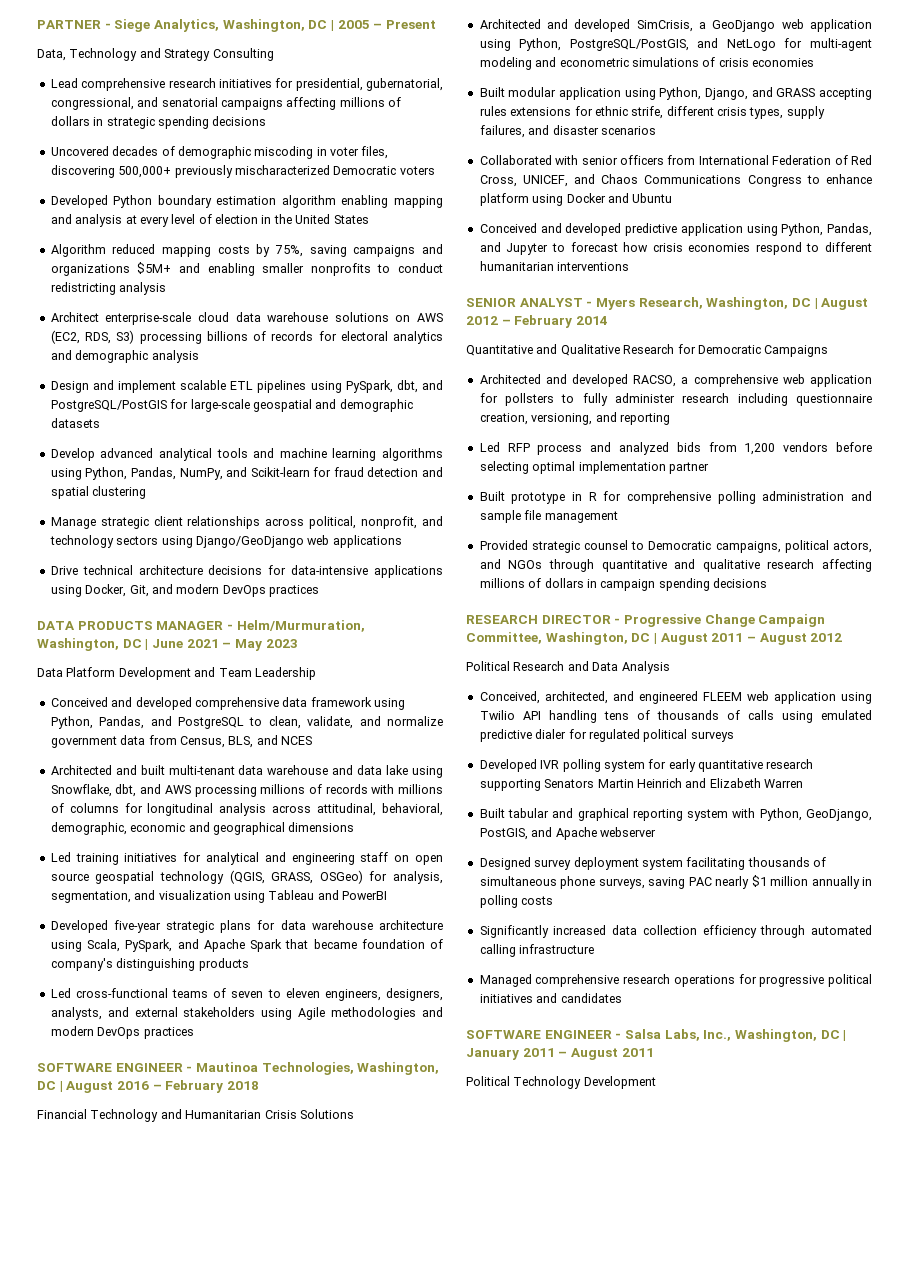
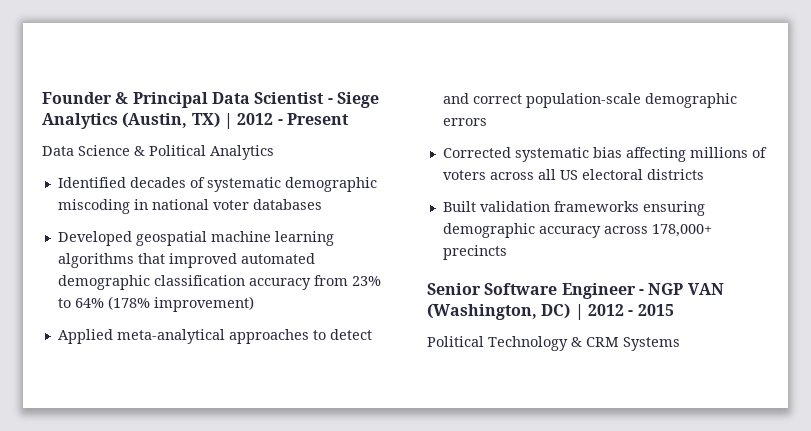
- PARTNER - Siege Analytics, Washington, DC | 2005 – Present
- Data, Technology and Strategy Consulting
- Lead comprehensive research initiatives for presidential, gubernatorial, congressional, and senatorial campaigns affecting millions of dollars in strategic spending decisions
- Uncovered decades of demographic miscoding in voter files, discovering 500,000+ previously mischaracterized Democratic voters
- Developed Python boundary estimation algorithm enabling mapping and analysis at every level of election in the United States
- Algorithm reduced mapping costs by 75%, saving campaigns and organizations $5M+ and enabling smaller nonprofits to conduct redistricting analysis
- Architect enterprise-scale cloud data warehouse solutions on AWS (EC2, RDS, S3) processing billions of records for electoral analytics and demographic analysis
- Design and implement scalable ETL pipelines using PySpark, dbt, and PostgreSQL/PostGIS for large-scale geospatial and demographic datasets
- Develop advanced analytical tools and machine learning algorithms using Python, Pandas, NumPy, and Scikit-learn for fraud detection and spatial clustering
- Manage strategic client relationships across political, nonprofit, and technology sectors using Django/GeoDjango web applications
- Drive technical architecture decisions for data-intensive applications using Docker, Git, and modern DevOps practices
- DATA PRODUCTS MANAGER - Helm/Murmuration, Washington, DC | June 2021 – May 2023
- Data Platform Development and Team Leadership
- Conceived and developed comprehensive data framework using Python, Pandas, and PostgreSQL to clean, validate, and normalize government data from Census, BLS, and NCES
- Architected and built multi-tenant data warehouse and data lake using Snowflake, dbt, and AWS processing millions of records with millions of columns for longitudinal analysis across attitudinal, behavioral, demographic, economic and geographical dimensions
- Led training initiatives for analytical and engineering staff on open source geospatial technology (QGIS, GRASS, OSGeo) for analysis, segmentation, and visualization using Tableau and PowerBI
- Developed five-year strategic plans for data warehouse architecture using Scala, PySpark, and Apache Spark that became foundation of company's distinguishing products
- Led cross-functional teams of seven to eleven engineers, designers, analysts, and external stakeholders using Agile methodologies and modern DevOps practices
- SOFTWARE ENGINEER - Mautinoa Technologies, Washington, DC | August 2016 – February 2018
- Financial Technology and Humanitarian Crisis Solutions
- Architected and developed SimCrisis, a GeoDjango web application using Python, PostgreSQL/PostGIS, and NetLogo for multi-agent modeling and econometric simulations of crisis economies
- Built modular application using Python, Django, and GRASS accepting rules extensions for ethnic strife, different crisis types, supply failures, and disaster scenarios
- Collaborated with senior officers from International Federation of Red Cross, UNICEF, and Chaos Communications Congress to enhance platform using Docker and Ubuntu
- Conceived and developed predictive application using Python, Pandas, and Jupyter to forecast how crisis economies respond to different humanitarian interventions
- SENIOR ANALYST - Myers Research, Washington, DC | August 2012 – February 2014
- Quantitative and Qualitative Research for Democratic Campaigns
- Architected and developed RACSO, a comprehensive web application for pollsters to fully administer research including questionnaire creation, versioning, and reporting
- Led RFP process and analyzed bids from 1,200 vendors before selecting optimal implementation partner
- Built prototype in R for comprehensive polling administration and sample file management
- Provided strategic counsel to Democratic campaigns, political actors, and NGOs through quantitative and qualitative research affecting millions of dollars in campaign spending decisions
- RESEARCH DIRECTOR - Progressive Change Campaign Committee, Washington, DC | August 2011 – August 2012
- Political Research and Data Analysis
- Conceived, architected, and engineered FLEEM web application using Twilio API handling tens of thousands of calls using emulated predictive dialer for regulated political surveys
- Developed IVR polling system for early quantitative research supporting Senators Martin Heinrich and Elizabeth Warren
- Built tabular and graphical reporting system with Python, GeoDjango, PostGIS, and Apache webserver
- Designed survey deployment system facilitating thousands of simultaneous phone surveys, saving PAC nearly $1 million annually in polling costs
- Significantly increased data collection efficiency through automated calling infrastructure
- Managed comprehensive research operations for progressive political initiatives and candidates
- SOFTWARE ENGINEER - Salsa Labs, Inc., Washington, DC | January 2011 – August 2011
+ Founder & Principal Data Scientist - Siege Analytics (Austin, TX) | 2012 - Present
+ Data Science & Political Analytics
+ Identified decades of systematic demographic miscoding in national voter databases
+ Developed geospatial machine learning algorithms that improved automated demographic classification accuracy from 23% to 64% (178% improvement)
+ Applied meta-analytical approaches to detect and correct population-scale demographic errors
+ Corrected systematic bias affecting millions of voters across all US electoral districts
+ Built validation frameworks ensuring demographic accuracy across 178,000+ precincts
+ Senior Software Engineer - NGP VAN (Washington, DC) | 2012 - 2015
- Political Technology Development
+ Political Technology & CRM Systems

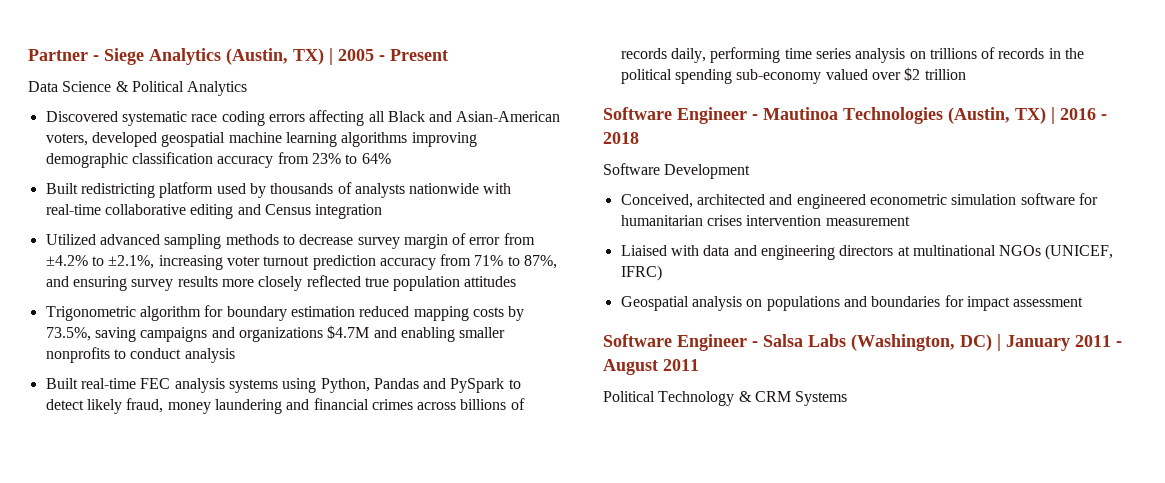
- Founder & Principal Data Scientist - Siege Analytics (Austin, TX) | 2012 - Present
+ Partner - Siege Analytics (Austin, TX) | 2005 - Present
- Identified decades of systematic demographic miscoding in national voter databases
- Developed geospatial machine learning algorithms that improved automated demographic classification accuracy from 23% to 64% (178% improvement)
- Applied meta-analytical approaches to detect and correct population-scale demographic errors
- Corrected systematic bias affecting millions of voters across all US electoral districts
- Built validation frameworks ensuring demographic accuracy across 178,000+ precincts
- Senior Software Engineer - NGP VAN (Washington, DC) | 2012 - 2015
+ Discovered systematic race coding errors affecting all Black and Asian-American voters, developed geospatial machine learning algorithms improving demographic classification accuracy from 23% to 64%
+ Built redistricting platform used by thousands of analysts nationwide with real-time collaborative editing and Census integration
+ Utilized advanced sampling methods to decrease survey margin of error from ±4.2% to ±2.1%, increasing voter turnout prediction accuracy from 71% to 87%, and ensuring survey results more closely reflected true population attitudes
+ Trigonometric algorithm for boundary estimation reduced mapping costs by 73.5%, saving campaigns and organizations $4.7M and enabling smaller nonprofits to conduct analysis
+ Built real-time FEC analysis systems using Python, Pandas and PySpark to detect likely fraud, money laundering and financial crimes across billions of records daily, performing time series analysis on trillions of records in the political spending sub-economy valued over $2 trillion
+ Software Engineer - Mautinoa Technologies (Austin, TX) | 2016 - 2018
+ Software Development
+ Conceived, architected and engineered econometric simulation software for humanitarian crises intervention measurement
+ Liaised with data and engineering directors at multinational NGOs (UNICEF, IFRC)
+ Geospatial analysis on populations and boundaries for impact assessment
+ Software Engineer - Salsa Labs (Washington, DC) | January 2011 - August 2011

